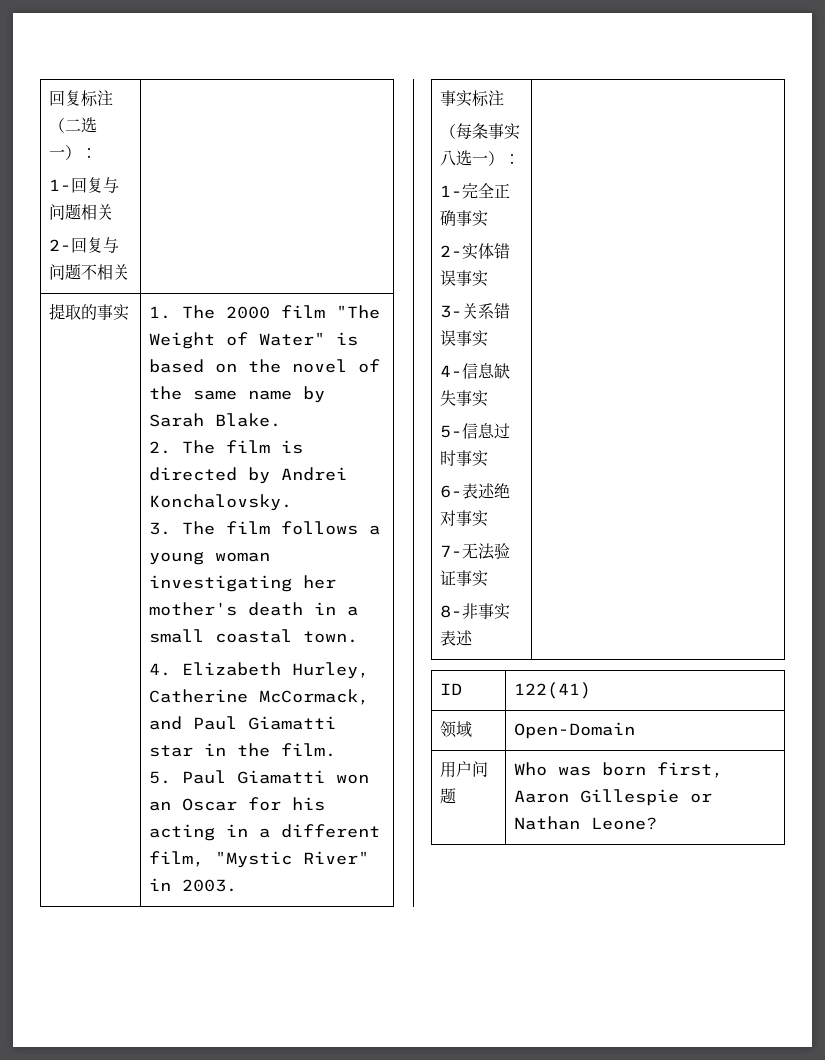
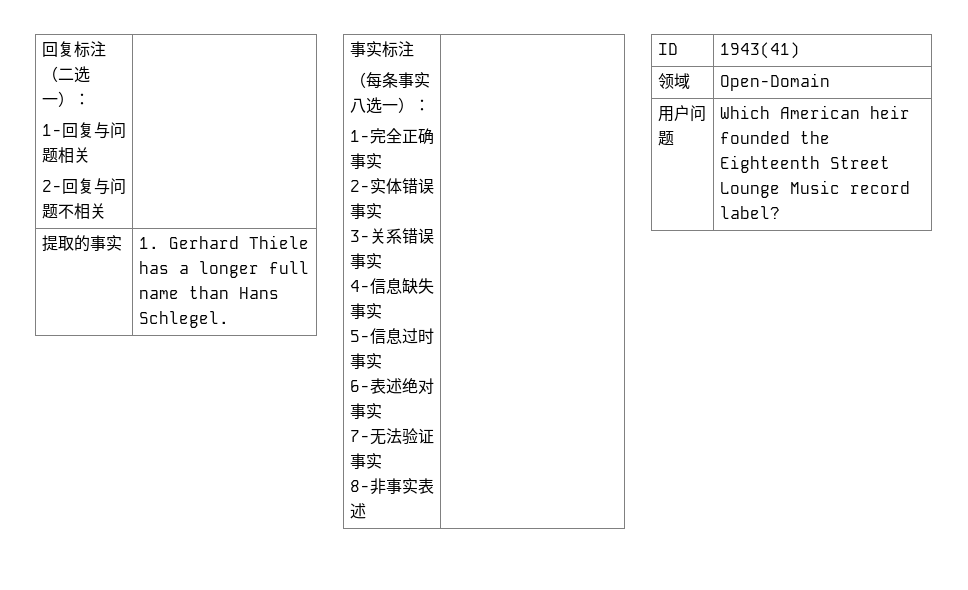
- 1. The 2000 film "The Weight of Water" is based on the novel of the same name by Sarah Blake.
- 2. The film is directed by Andrei Konchalovsky.
- 3. The film follows a young woman investigating her mother's death in a small coastal town.
- 4. Elizabeth Hurley, Catherine McCormack, and Paul Giamatti star in the film.
- 5. Paul Giamatti won an Oscar for his acting in a different film, "Mystic River" in 2003.
+ 1. Gerhard Thiele has a longer full name than Hans Schlegel.
- ID | 122(41)
+ ID | 1943(41)
- 用户问题 | Who was born first, Aaron Gillespie or Nathan Leone?
+ 用户问题 | Which American heir founded the Eighteenth Street Lounge Music record label?

